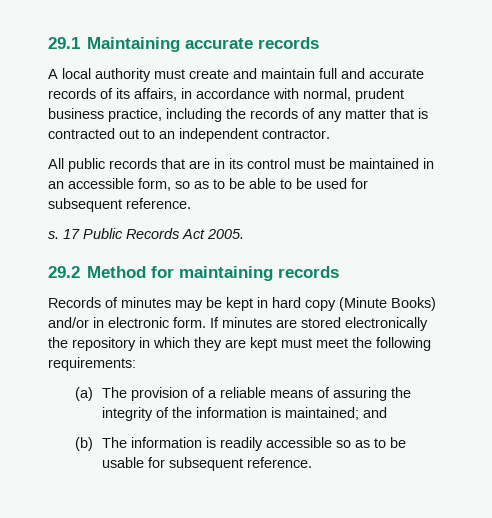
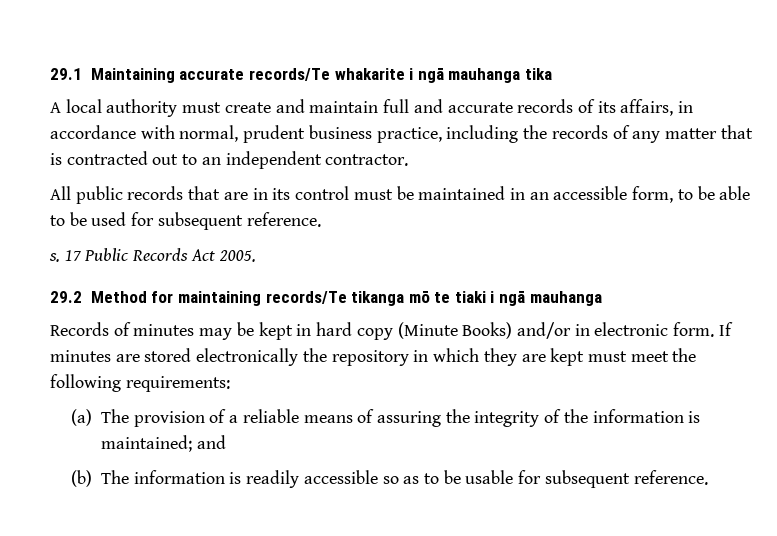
- 29.1 Maintaining accurate records
+ 29.1 Maintaining accurate records/Te whakarite i ngā mauhanga tika
- All public records that are in its control must be maintained in an accessible form, so as to be able to be used for subsequent reference.
+ All public records that are in its control must be maintained in an accessible form, to be able to be used for subsequent reference.
- 29.2 Method for maintaining records
+ 29.2 Method for maintaining records/Te tikanga mō te tiaki i ngā mauhanga

